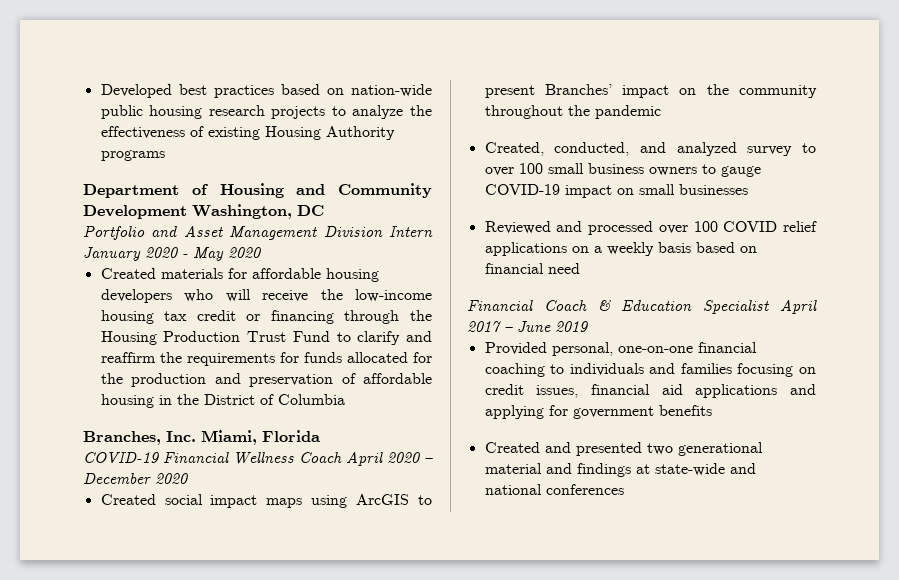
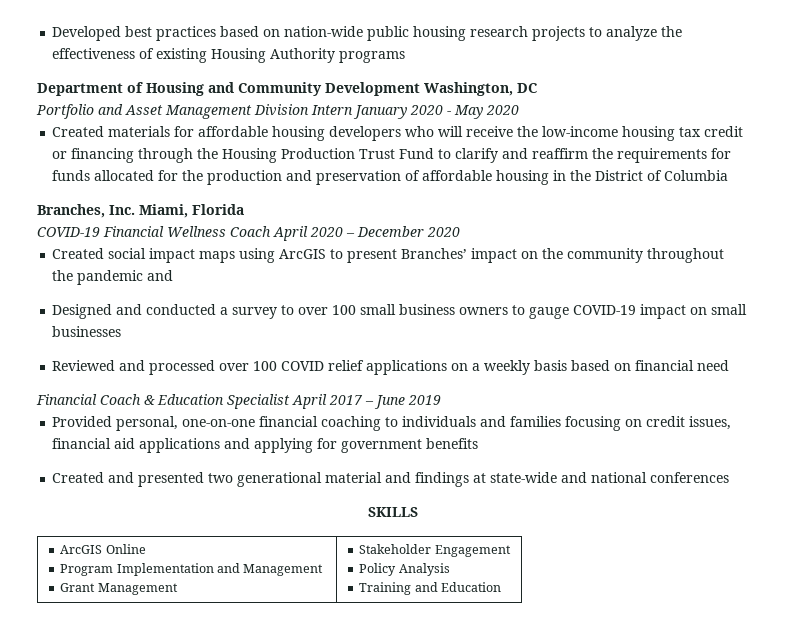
- Created social impact maps using ArcGIS to present Branches’ impact on the community throughout the pandemic
- Created, conducted, and analyzed survey to over 100 small business owners to gauge COVID-19 impact on small businesses
+ Created social impact maps using ArcGIS to present Branches’ impact on the community throughout the pandemic and
+ Designed and conducted a survey to over 100 small business owners to gauge COVID-19 impact on small businesses
+ SKILLS
+ ArcGIS Online
+ Program Implementation and Management
+ Grant Management | Stakeholder Engagement
+ Policy Analysis
+ Training and Education

